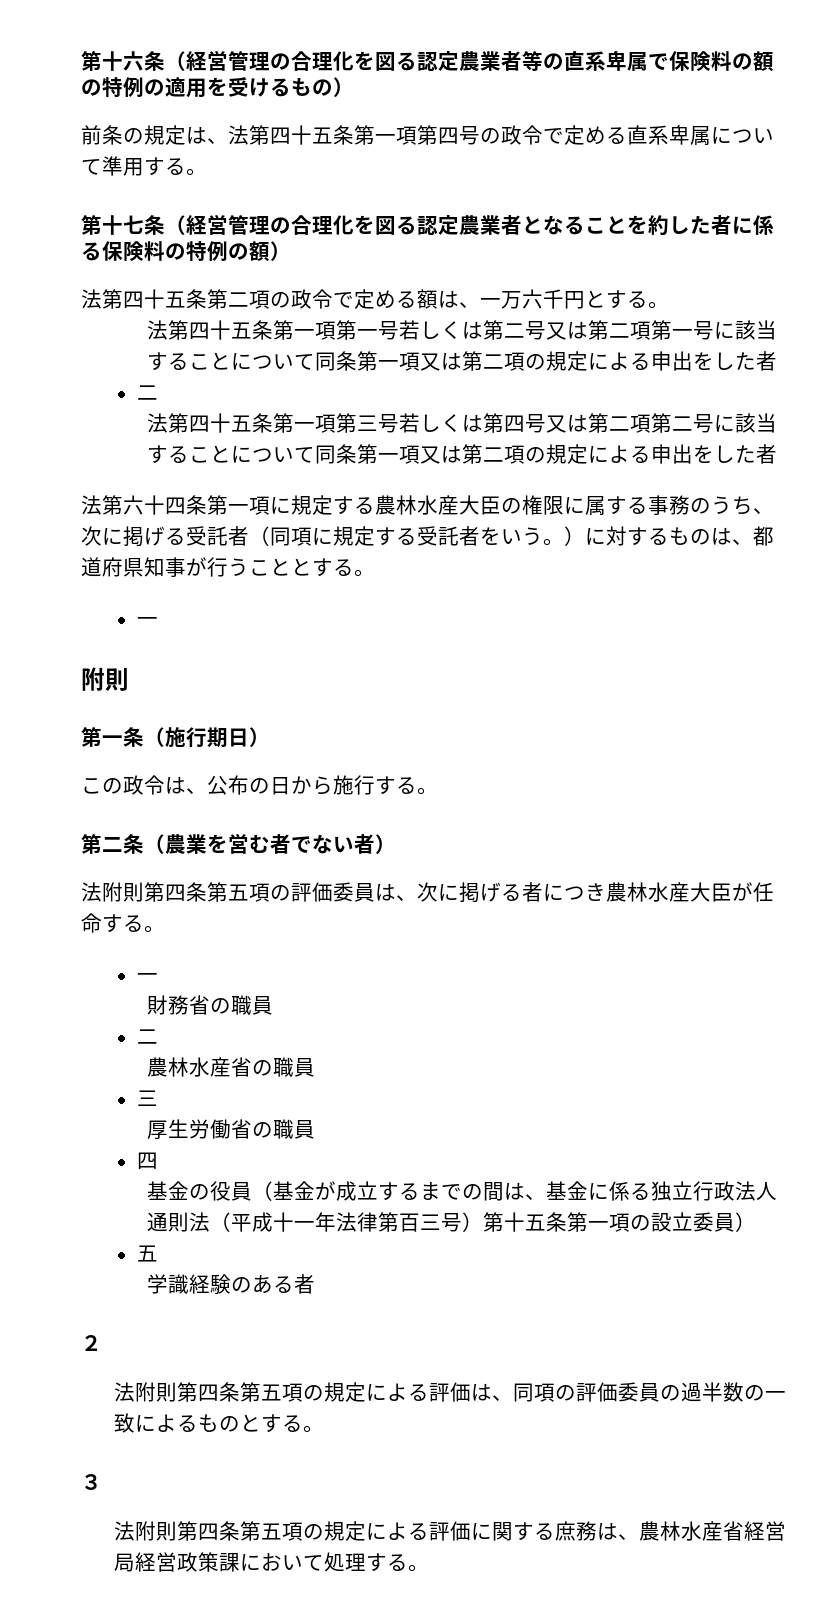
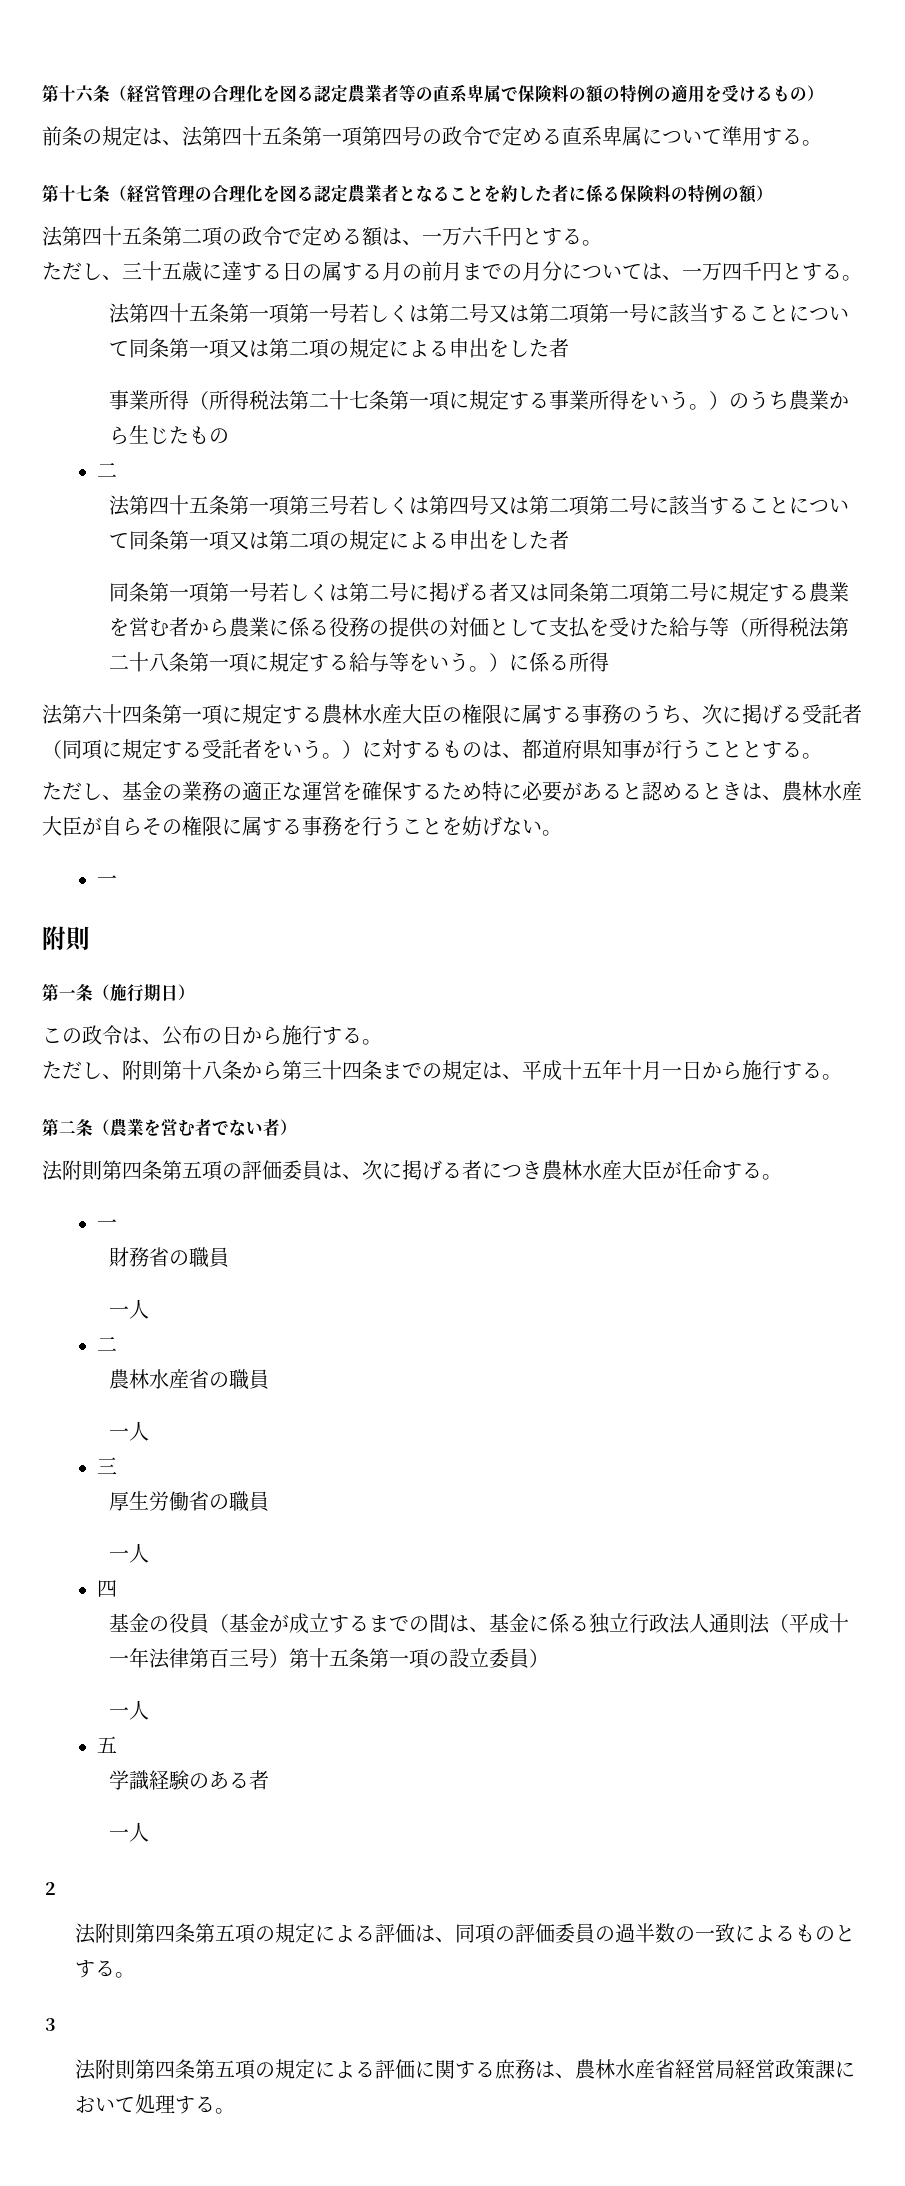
+ ただし、三十五歳に達する日の属する月の前月までの月分については、一万四千円とする。
+ 事業所得（所得税法第二十七条第一項に規定する事業所得をいう。）のうち農業から生じたもの
+ 同条第一項第一号若しくは第二号に掲げる者又は同条第二項第二号に規定する農業を営む者から農業に係る役務の提供の対価として支払を受けた給与等（所得税法第二十八条第一項に規定する給与等をいう。）に係る所得
+ ただし、基金の業務の適正な運営を確保するため特に必要があると認めるときは、農林水産大臣が自らその権限に属する事務を行うことを妨げない。
+ ただし、附則第十八条から第三十四条までの規定は、平成十五年十月一日から施行する。
  財務省の職員
+ 一人
  農林水産省の職員
+ 一人
  厚生労働省の職員
+ 一人
  基金の役員（基金が成立するまでの間は、基金に係る独立行政法人通則法（平成十一年法律第百三号）第十五条第一項の設立委員）
+ 一人
  学識経験のある者
+ 一人

